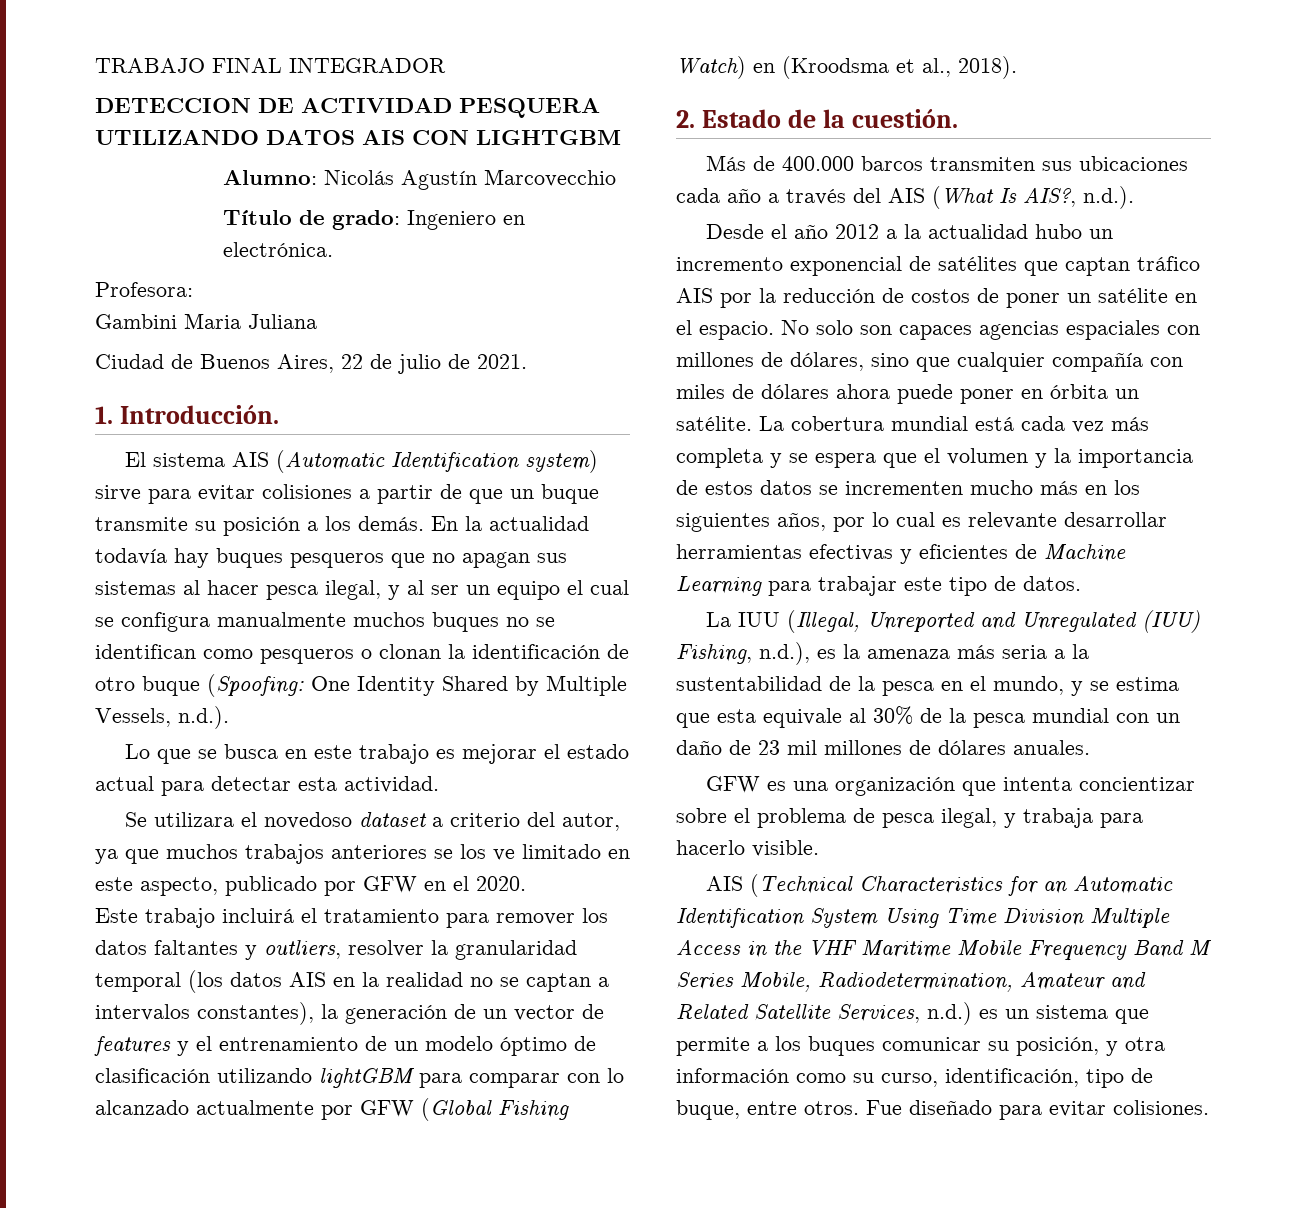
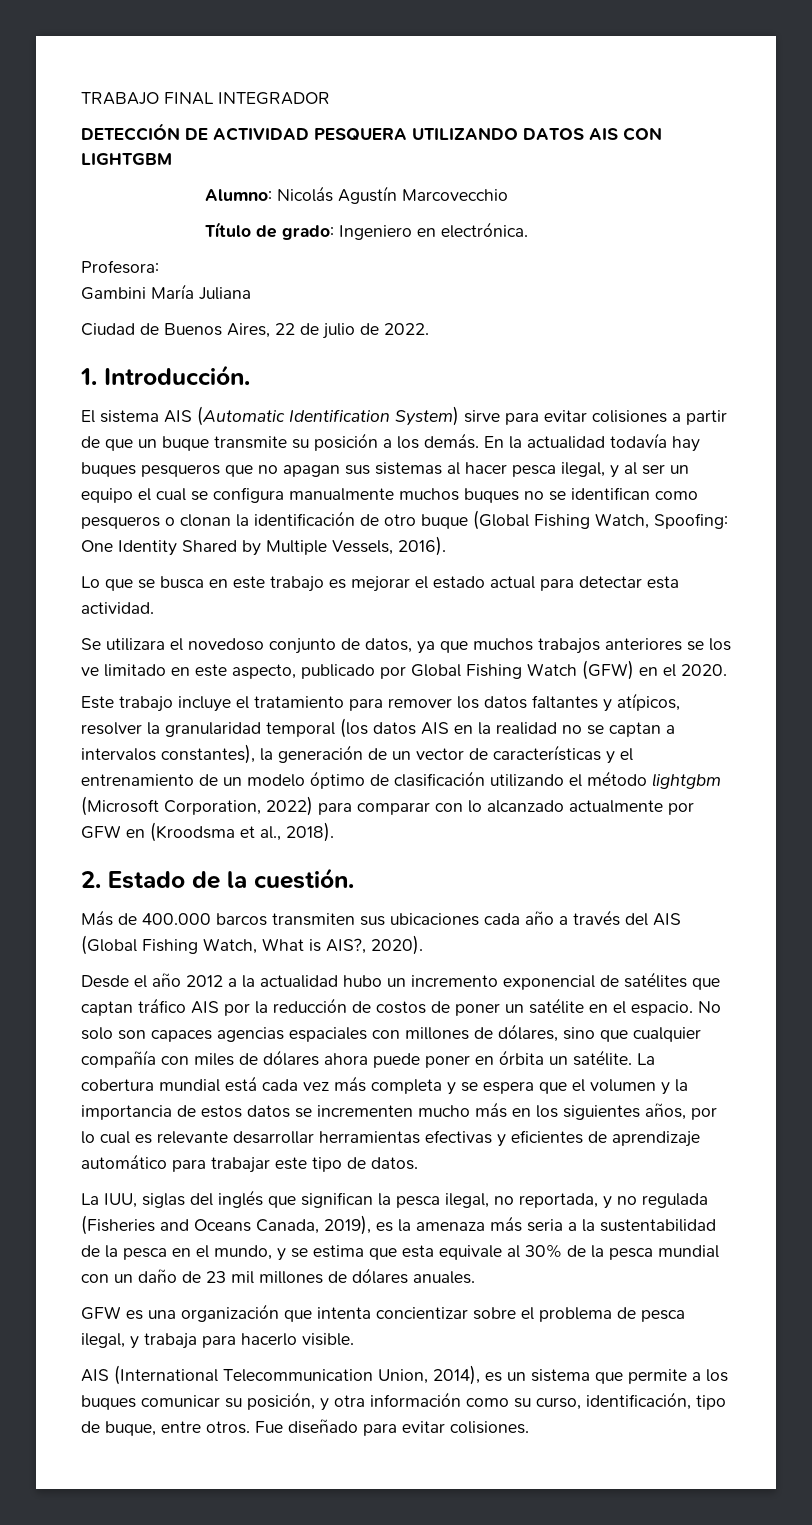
- DETECCION DE ACTIVIDAD PESQUERA UTILIZANDO DATOS AIS CON LIGHTGBM
+ DETECCIÓN DE ACTIVIDAD PESQUERA UTILIZANDO DATOS AIS CON LIGHTGBM
- Gambini Maria Juliana
+ Gambini María Juliana
- Ciudad de Buenos Aires, 22 de julio de 2021.
+ Ciudad de Buenos Aires, 22 de julio de 2022.
- El sistema AIS (Automatic Identification system) sirve para evitar colisiones a partir de que un buque transmite su posición a los demás.
+ El sistema AIS (Automatic Identification System) sirve para evitar colisiones a partir de que un buque transmite su posición a los demás.
- En la actualidad todavía hay buques pesqueros que no apagan sus sistemas al hacer pesca ilegal, y al ser un equipo el cual se configura manualmente muchos buques no se identifican como pesqueros o clonan la identificación de otro buque (Spoofing: One Identity Shared by Multiple Vessels, n.d.).
+ En la actualidad todavía hay buques pesqueros que no apagan sus sistemas al hacer pesca ilegal, y al ser un equipo el cual se configura manualmente muchos buques no se identifican como pesqueros o clonan la identificación de otro buque (Global Fishing Watch, Spoofing: One Identity Shared by Multiple Vessels, 2016).
- Se utilizara el novedoso dataset a criterio del autor, ya que muchos trabajos anteriores se los ve limitado en este aspecto, publicado por GFW en el 2020.
+ Se utilizara el novedoso conjunto de datos, ya que muchos trabajos anteriores se los ve limitado en este aspecto, publicado por Global Fishing Watch (GFW) en el 2020.
- Este trabajo incluirá el tratamiento para remover los datos faltantes y outliers, resolver la granularidad temporal (los datos AIS en la realidad no se captan a intervalos constantes), la generación de un vector de features y el entrenamiento de un modelo óptimo de clasificación utilizando lightGBM para comparar con lo alcanzado actualmente por GFW (Global Fishing Watch) en (Kroodsma et al., 2018).
+ Este trabajo incluye el tratamiento para remover los datos faltantes y atípicos, resolver la granularidad temporal (los datos AIS en la realidad no se captan a intervalos constantes), la generación de un vector de características y el entrenamiento de un modelo óptimo de clasificación utilizando el método lightgbm (Microsoft Corporation, 2022) para comparar con lo alcanzado actualmente por GFW en (Kroodsma et al., 2018).
- Más de 400.000 barcos transmiten sus ubicaciones cada año a través del AIS (What Is AIS?, n.d.).
+ Más de 400.000 barcos transmiten sus ubicaciones cada año a través del AIS (Global Fishing Watch, What is AIS?, 2020).
- La cobertura mundial está cada vez más completa y se espera que el volumen y la importancia de estos datos se incrementen mucho más en los siguientes años, por lo cual es relevante desarrollar herramientas efectivas y eficientes de Machine Learning para trabajar este tipo de datos.
+ La cobertura mundial está cada vez más completa y se espera que el volumen y la importancia de estos datos se incrementen mucho más en los siguientes años, por lo cual es relevante desarrollar herramientas efectivas y eficientes de aprendizaje automático para trabajar este tipo de datos.
- La IUU (Illegal, Unreported and Unregulated (IUU) Fishing, n.d.), es la amenaza más seria a la sustentabilidad de la pesca en el mundo, y se estima que esta equivale al 30% de la pesca mundial con un daño de 23 mil millones de dólares anuales.
+ La IUU, siglas del inglés que significan la pesca ilegal, no reportada, y no regulada (Fisheries and Oceans Canada, 2019), es la amenaza más seria a la sustentabilidad de la pesca en el mundo, y se estima que esta equivale al 30% de la pesca mundial con un daño de 23 mil millones de dólares anuales.
- AIS (Technical Characteristics for an Automatic Identification System Using Time Division Multiple Access in the VHF Maritime Mobile Frequency Band M Series Mobile, Radiodetermination, Amateur and Related Satellite Services, n.d.) es un sistema que permite a los buques comunicar su posición, y otra información como su curso, identificación, tipo de buque, entre otros.
+ AIS (International Telecommunication Union, 2014), es un sistema que permite a los buques comunicar su posición, y otra información como su curso, identificación, tipo de buque, entre otros.

